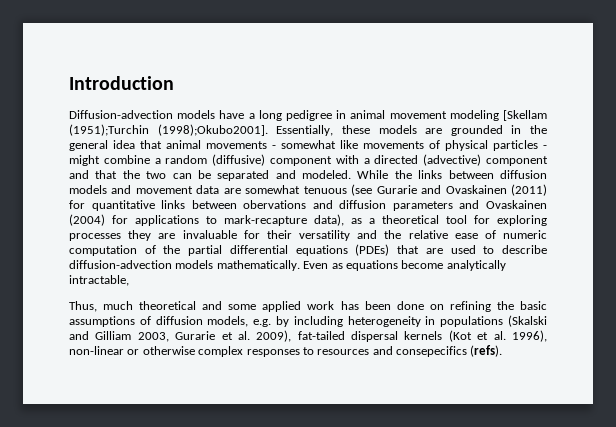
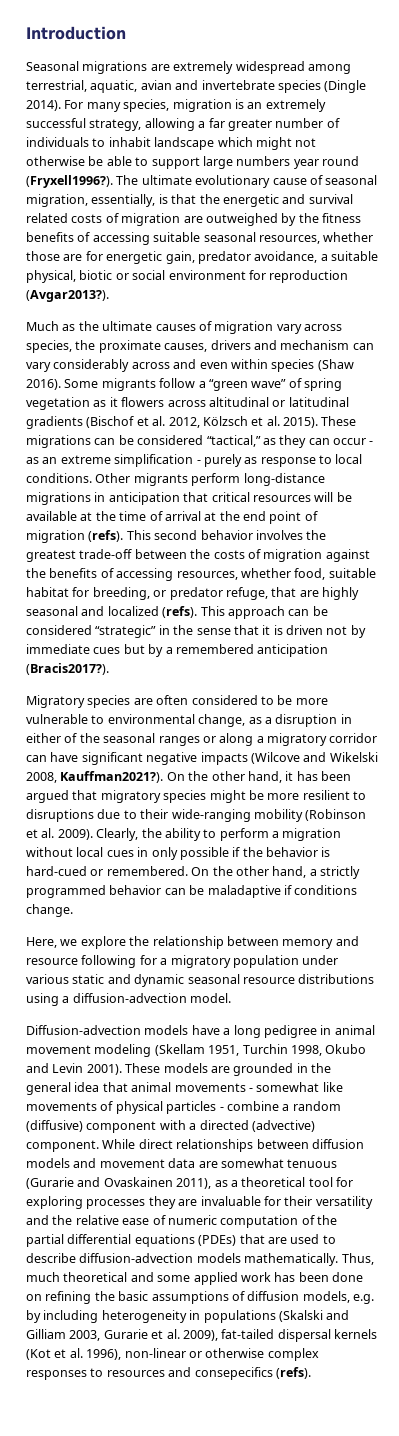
+ Seasonal migrations are extremely widespread among terrestrial, aquatic, avian and invertebrate species (Dingle 2014). For many species, migration is an extremely successful strategy, allowing a far greater number of individuals to inhabit landscape which might not otherwise be able to support large numbers year round (Fryxell1996?). The ultimate evolutionary cause of seasonal migration, essentially, is that the energetic and survival related costs of migration are outweighed by the fitness benefits of accessing suitable seasonal resources, whether those are for energetic gain, predator avoidance, a suitable physical, biotic or social environment for reproduction (Avgar2013?).
+ Much as the ultimate causes of migration vary across species, the proximate causes, drivers and mechanism can vary considerably across and even within species (Shaw 2016). Some migrants follow a “green wave” of spring vegetation as it flowers across altitudinal or latitudinal gradients (Bischof et al. 2012, Kölzsch et al. 2015). These migrations can be considered “tactical,” as they can occur - as an extreme simplification - purely as response to local conditions. Other migrants perform long-distance migrations in anticipation that critical resources will be available at the time of arrival at the end point of migration (refs). This second behavior involves the greatest trade-off between the costs of migration against the benefits of accessing resources, whether food, suitable habitat for breeding, or predator refuge, that are highly seasonal and localized (refs). This approach can be considered “strategic” in the sense that it is driven not by immediate cues but by a remembered anticipation (Bracis2017?).
+ Migratory species are often considered to be more vulnerable to environmental change, as a disruption in either of the seasonal ranges or along a migratory corridor can have significant negative impacts (Wilcove and Wikelski 2008, Kauffman2021?). On the other hand, it has been argued that migratory species might be more resilient to disruptions due to their wide-ranging mobility (Robinson et al. 2009). Clearly, the ability to perform a migration without local cues in only possible if the behavior is hard-cued or remembered. On the other hand, a strictly programmed behavior can be maladaptive if conditions change.
+ Here, we explore the relationship between memory and resource following for a migratory population under various static and dynamic seasonal resource distributions using a diffusion-advection model.
- Diffusion-advection models have a long pedigree in animal movement modeling [Skellam (1951);Turchin (1998);Okubo2001]. Essentially, these models are grounded in the general idea that animal movements - somewhat like movements of physical particles - might combine a random (diffusive) component with a directed (advective) component and that the two can be separated and modeled. While the links between diffusion models and movement data are somewhat tenuous (see Gurarie and Ovaskainen (2011) for quantitative links between obervations and diffusion parameters and Ovaskainen (2004) for applications to mark-recapture data), as a theoretical tool for exploring processes they are invaluable for their versatility and the relative ease of numeric computation of the partial differential equations (PDEs) that are used to describe diffusion-advection models mathematically. Even as equations become analytically intractable,
- Thus, much theoretical and some applied work has been done on refining the basic assumptions of diffusion models, e.g. by including heterogeneity in populations (Skalski and Gilliam 2003, Gurarie et al. 2009), fat-tailed dispersal kernels (Kot et al. 1996), non-linear or otherwise complex responses to resources and consepecifics (refs).
+ Diffusion-advection models have a long pedigree in animal movement modeling (Skellam 1951, Turchin 1998, Okubo and Levin 2001). These models are grounded in the general idea that animal movements - somewhat like movements of physical particles - combine a random (diffusive) component with a directed (advective) component. While direct relationships between diffusion models and movement data are somewhat tenuous (Gurarie and Ovaskainen 2011), as a theoretical tool for exploring processes they are invaluable for their versatility and the relative ease of numeric computation of the partial differential equations (PDEs) that are used to describe diffusion-advection models mathematically. Thus, much theoretical and some applied work has been done on refining the basic assumptions of diffusion models, e.g. by including heterogeneity in populations (Skalski and Gilliam 2003, Gurarie et al. 2009), fat-tailed dispersal kernels (Kot et al. 1996), non-linear or otherwise complex responses to resources and consepecifics (refs).

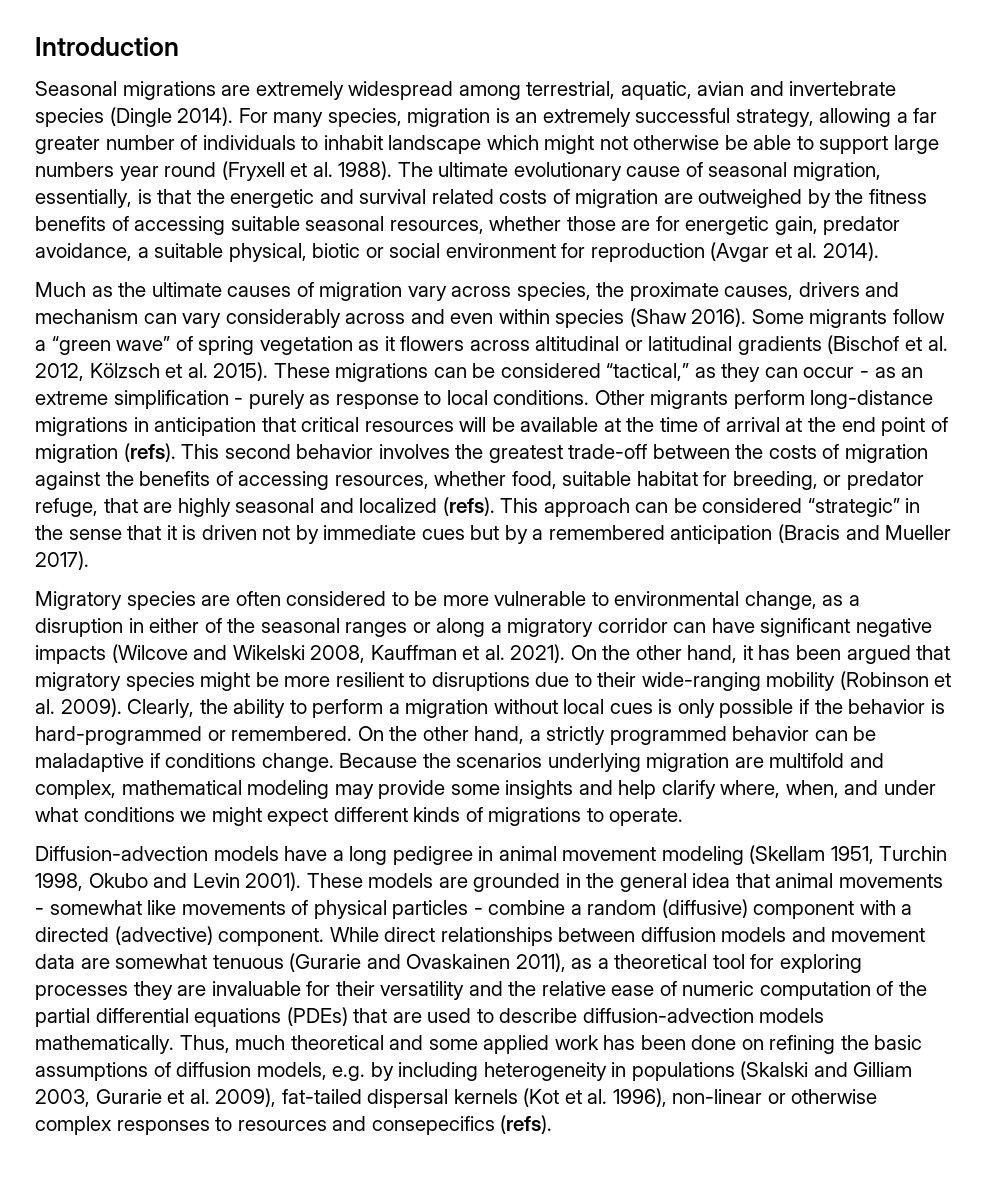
- For many species, migration is an extremely successful strategy, allowing a far greater number of individuals to inhabit landscape which might not otherwise be able to support large numbers year round (Fryxell1996?).
+ For many species, migration is an extremely successful strategy, allowing a far greater number of individuals to inhabit landscape which might not otherwise be able to support large numbers year round (Fryxell et al. 1988).
- The ultimate evolutionary cause of seasonal migration, essentially, is that the energetic and survival related costs of migration are outweighed by the fitness benefits of accessing suitable seasonal resources, whether those are for energetic gain, predator avoidance, a suitable physical, biotic or social environment for reproduction (Avgar2013?).
+ The ultimate evolutionary cause of seasonal migration, essentially, is that the energetic and survival related costs of migration are outweighed by the fitness benefits of accessing suitable seasonal resources, whether those are for energetic gain, predator avoidance, a suitable physical, biotic or social environment for reproduction (Avgar et al. 2014).
- This approach can be considered “strategic” in the sense that it is driven not by immediate cues but by a remembered anticipation (Bracis2017?).
+ This approach can be considered “strategic” in the sense that it is driven not by immediate cues but by a remembered anticipation (Bracis and Mueller 2017).
- Migratory species are often considered to be more vulnerable to environmental change, as a disruption in either of the seasonal ranges or along a migratory corridor can have significant negative impacts (Wilcove and Wikelski 2008, Kauffman2021?).
+ Migratory species are often considered to be more vulnerable to environmental change, as a disruption in either of the seasonal ranges or along a migratory corridor can have significant negative impacts (Wilcove and Wikelski 2008, Kauffman et al. 2021).
- Clearly, the ability to perform a migration without local cues in only possible if the behavior is hard-cued or remembered.
+ Clearly, the ability to perform a migration without local cues is only possible if the behavior is hard-programmed or remembered.
- On the other hand, a strictly programmed behavior can be maladaptive if conditions change.
- Here, we explore the relationship between memory and resource following for a migratory population under various static and dynamic seasonal resource distributions using a diffusion-advection model.
+ On the other hand, a strictly programmed behavior can be maladaptive if conditions change. Because the scenarios underlying migration are multifold and complex, mathematical modeling may provide some insights and help clarify where, when, and under what conditions we might expect different kinds of migrations to operate.

